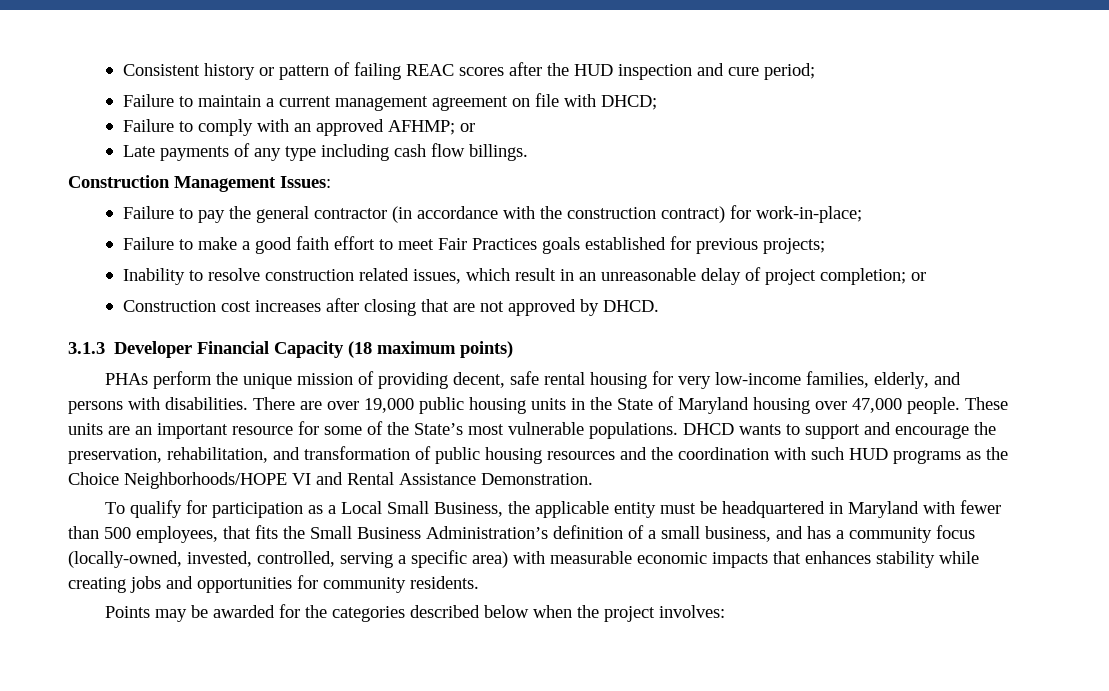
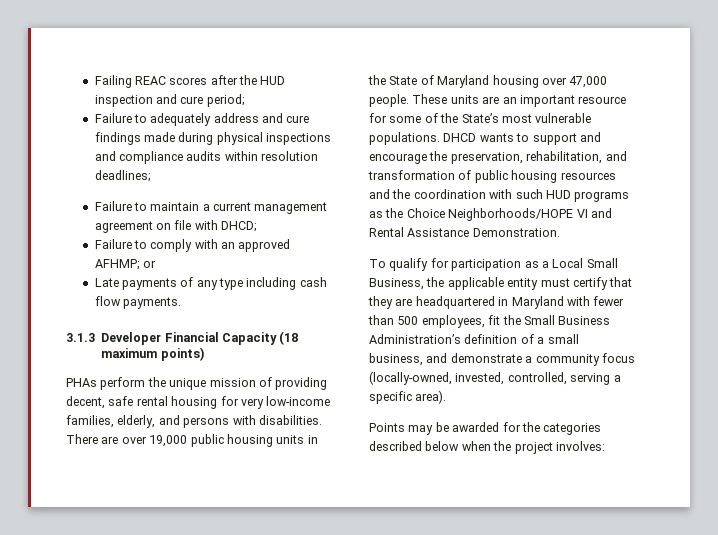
- Consistent history or pattern of failing REAC scores after the HUD inspection and cure period;
+ Failing REAC scores after the HUD inspection and cure period;
+ Failure to adequately address and cure findings made during physical inspections and compliance audits within resolution deadlines;
- Late payments of any type including cash flow billings.
- Construction Management Issues:
- Failure to pay the general contractor (in accordance with the construction contract) for work-in-place;
- Failure to make a good faith effort to meet Fair Practices goals established for previous projects;
- Inability to resolve construction related issues, which result in an unreasonable delay of project completion; or
- Construction cost increases after closing that are not approved by DHCD.
+ Late payments of any type including cash flow payments.
- To qualify for participation as a Local Small Business, the applicable entity must be headquartered in Maryland with fewer than 500 employees, that fits the Small Business Administration’s definition of a small business, and has a community focus (locally-owned, invested, controlled, serving a specific area) with measurable economic impacts that enhances stability while creating jobs and opportunities for community residents.
+ To qualify for participation as a Local Small Business, the applicable entity must certify that they are headquartered in Maryland with fewer than 500 employees, fit the Small Business Administration’s definition of a small business, and demonstrate a community focus (locally-owned, invested, controlled, serving a specific area).

